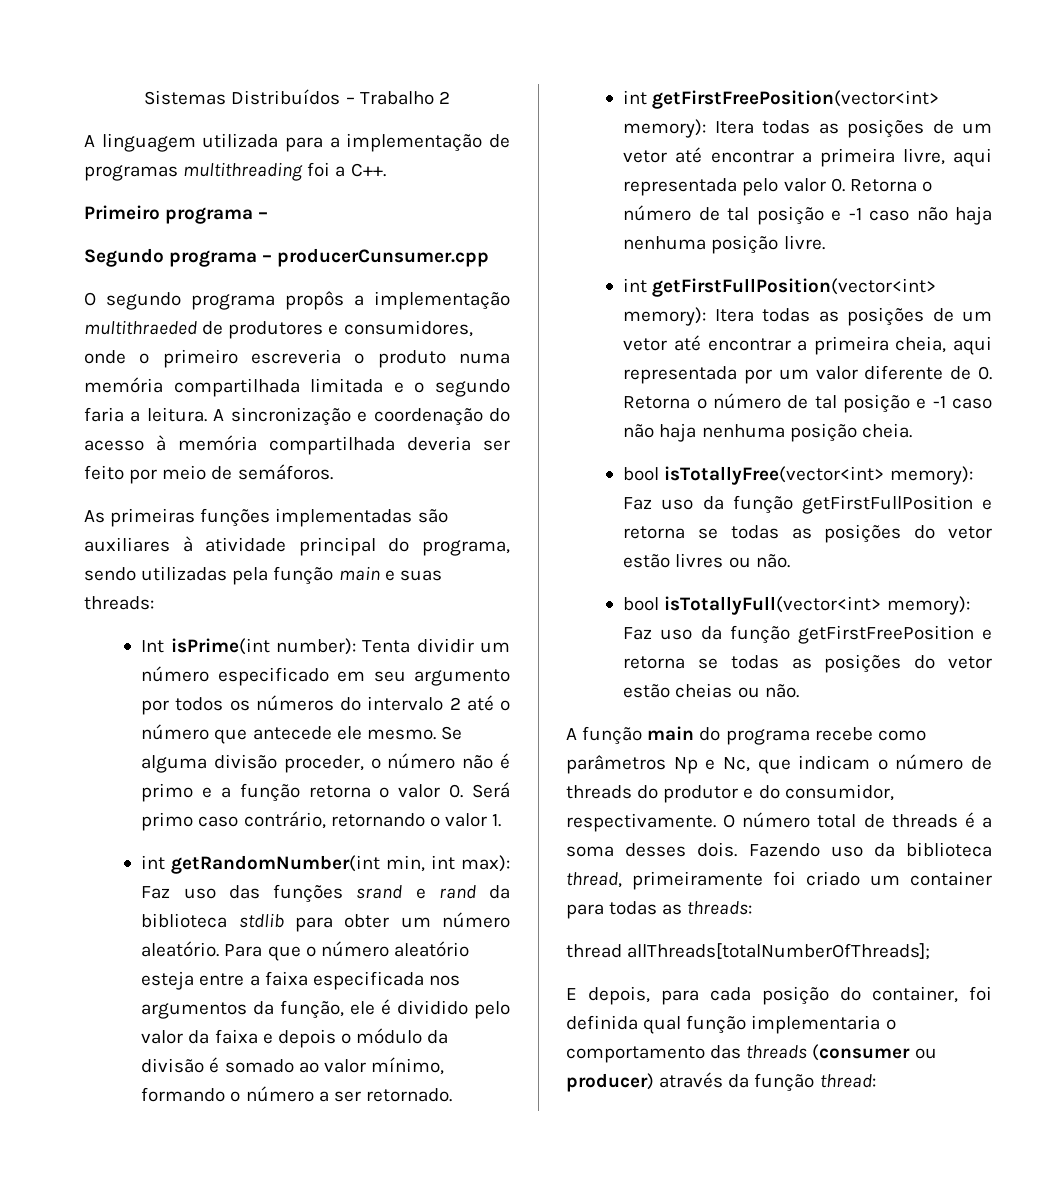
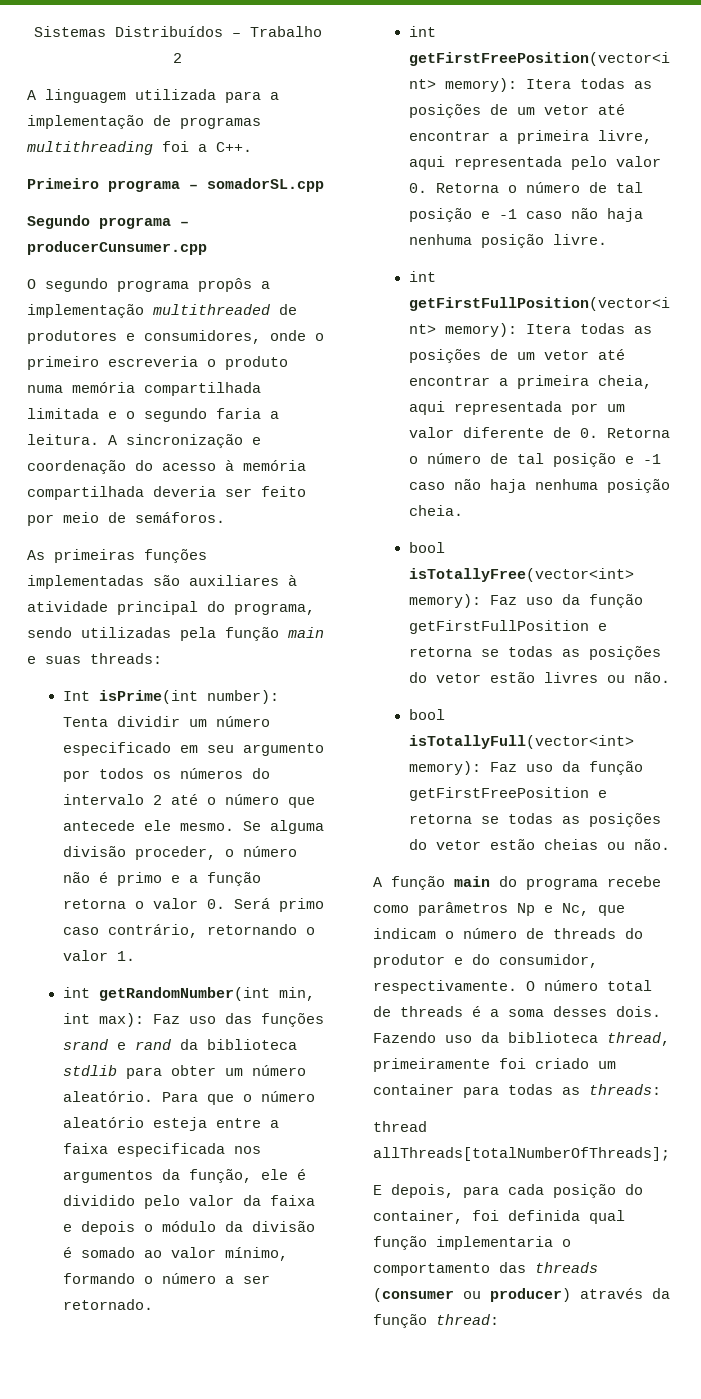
- Primeiro programa –
+ Primeiro programa – somadorSL.cpp
- O segundo programa propôs a implementação multithraeded de produtores e consumidores, onde o primeiro escreveria o produto numa memória compartilhada limitada e o segundo faria a leitura.
+ O segundo programa propôs a implementação multithreaded de produtores e consumidores, onde o primeiro escreveria o produto numa memória compartilhada limitada e o segundo faria a leitura.

